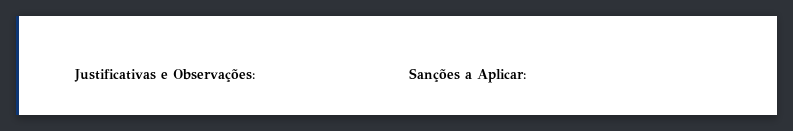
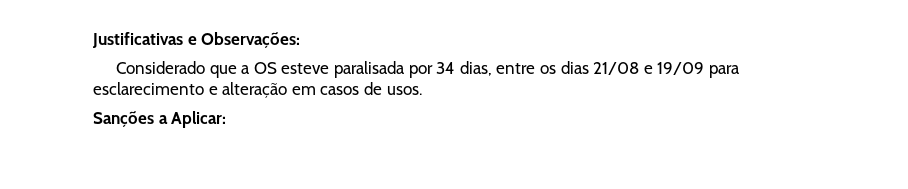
+ Considerado que a OS esteve paralisada por 34 dias, entre os dias 21/08 e 19/09 para esclarecimento e alteração em casos de usos.

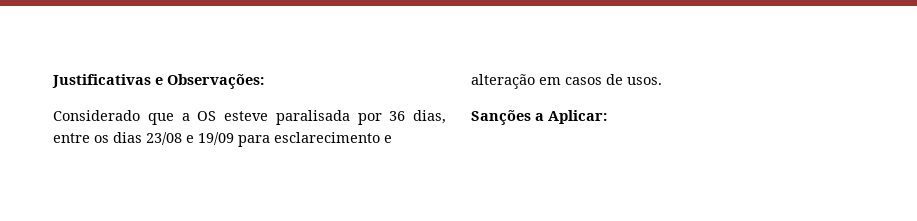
- Considerado que a OS esteve paralisada por 34 dias, entre os dias 21/08 e 19/09 para esclarecimento e alteração em casos de usos.
+ Considerado que a OS esteve paralisada por 36 dias, entre os dias 23/08 e 19/09 para esclarecimento e alteração em casos de usos.

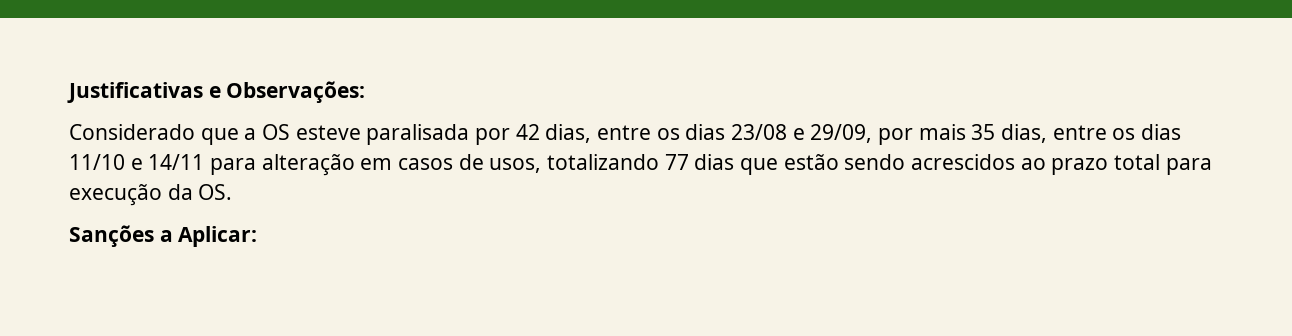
- Considerado que a OS esteve paralisada por 36 dias, entre os dias 23/08 e 19/09 para esclarecimento e alteração em casos de usos.
+ Considerado que a OS esteve paralisada por 42 dias, entre os dias 23/08 e 29/09, por mais 35 dias, entre os dias 11/10 e 14/11 para alteração em casos de usos, totalizando 77 dias que estão sendo acrescidos ao prazo total para execução da OS.

